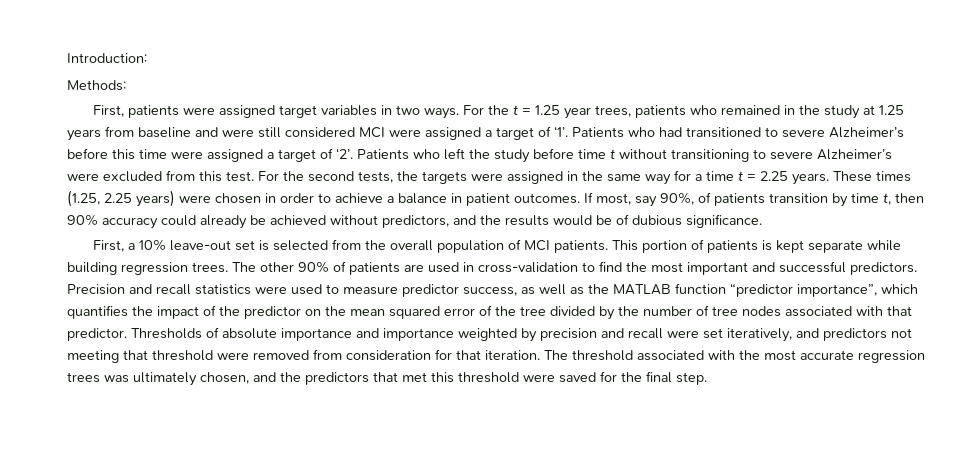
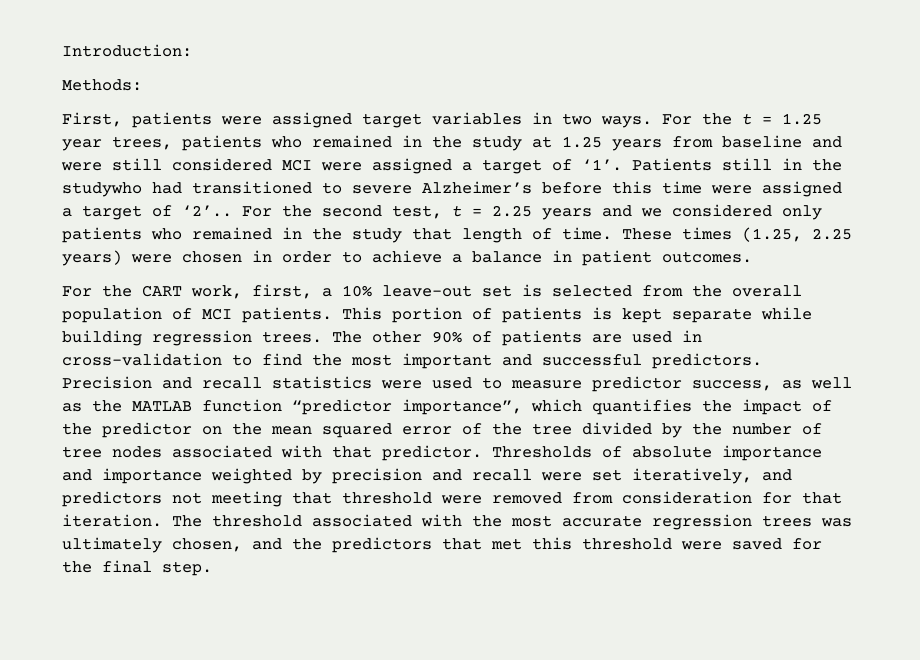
- Patients who had transitioned to severe Alzheimer’s before this time were assigned a target of ‘2’. Patients who left the study before time t without transitioning to severe Alzheimer’s were excluded from this test. For the second tests, the targets were assigned in the same way for a time t = 2.25 years.
+ Patients still in the studywho had transitioned to severe Alzheimer’s before this time were assigned a target of ‘2’.. For the second test, t = 2.25 years and we considered only patients who remained in the study that length of time.
- These times (1.25, 2.25 years) were chosen in order to achieve a balance in patient outcomes. If most, say 90%, of patients transition by time t, then 90% accuracy could already be achieved without predictors, and the results would be of dubious significance.
- First, a 10% leave-out set is selected from the overall population of MCI patients.
+ These times (1.25, 2.25 years) were chosen in order to achieve a balance in patient outcomes.
+ For the CART work, first, a 10% leave-out set is selected from the overall population of MCI patients.

